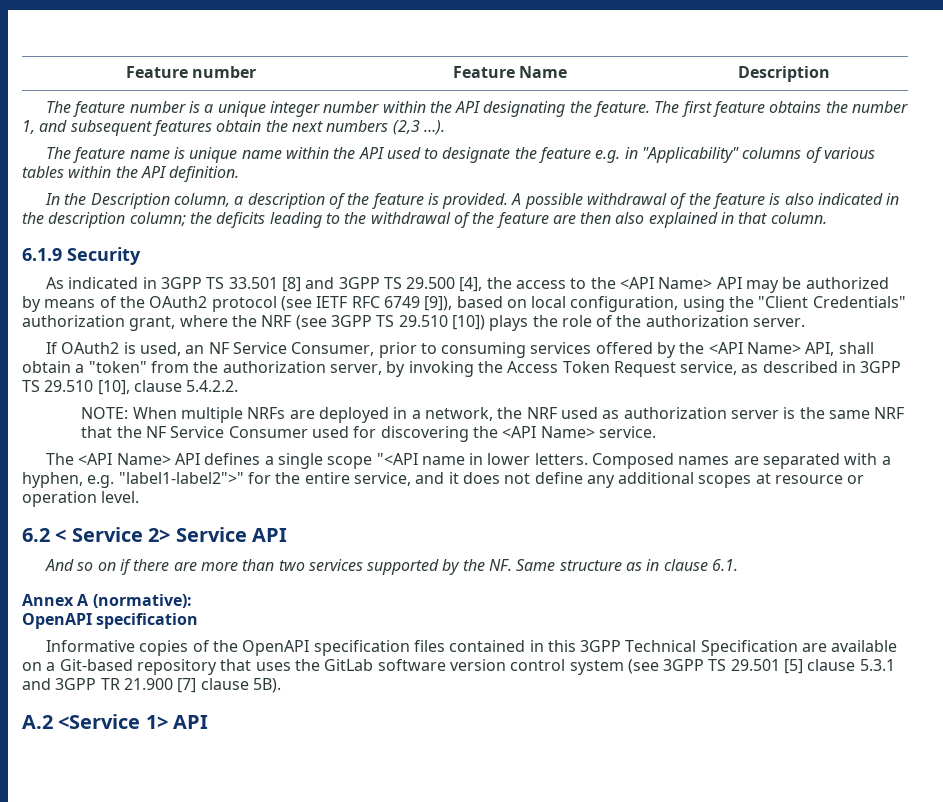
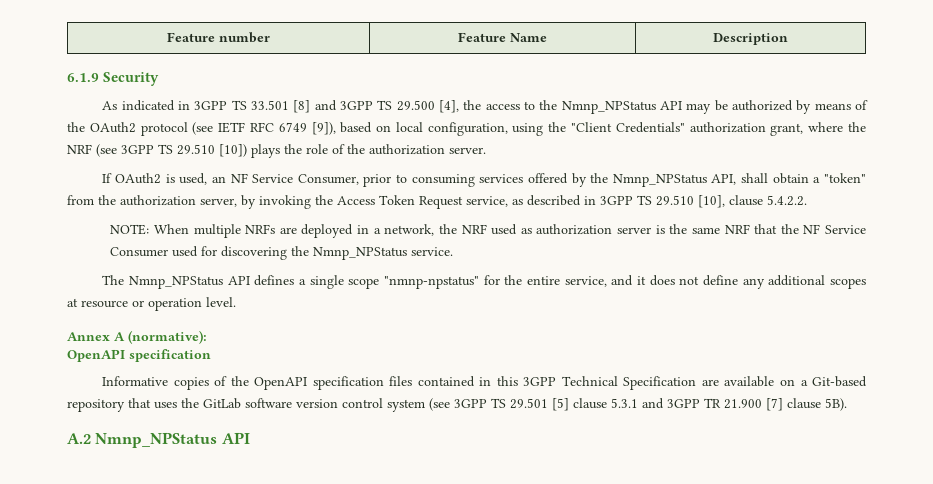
- The feature number is a unique integer number within the API designating the feature. The first feature obtains the number 1, and subsequent features obtain the next numbers (2,3 …).
- The feature name is unique name within the API used to designate the feature e.g. in "Applicability" columns of various tables within the API definition.
- In the Description column, a description of the feature is provided. A possible withdrawal of the feature is also indicated in the description column; the deficits leading to the withdrawal of the feature are then also explained in that column.
- As indicated in 3GPP TS 33.501 [8] and 3GPP TS 29.500 [4], the access to the <API Name> API may be authorized by means of the OAuth2 protocol (see IETF RFC 6749 [9]), based on local configuration, using the "Client Credentials" authorization grant, where the NRF (see 3GPP TS 29.510 [10]) plays the role of the authorization server.
+ As indicated in 3GPP TS 33.501 [8] and 3GPP TS 29.500 [4], the access to the Nmnp_NPStatus API may be authorized by means of the OAuth2 protocol (see IETF RFC 6749 [9]), based on local configuration, using the "Client Credentials" authorization grant, where the NRF (see 3GPP TS 29.510 [10]) plays the role of the authorization server.
- If OAuth2 is used, an NF Service Consumer, prior to consuming services offered by the <API Name> API, shall obtain a "token" from the authorization server, by invoking the Access Token Request service, as described in 3GPP TS 29.510 [10], clause 5.4.2.2.
+ If OAuth2 is used, an NF Service Consumer, prior to consuming services offered by the Nmnp_NPStatus API, shall obtain a "token" from the authorization server, by invoking the Access Token Request service, as described in 3GPP TS 29.510 [10], clause 5.4.2.2.
- NOTE: When multiple NRFs are deployed in a network, the NRF used as authorization server is the same NRF that the NF Service Consumer used for discovering the <API Name> service.
+ NOTE: When multiple NRFs are deployed in a network, the NRF used as authorization server is the same NRF that the NF Service Consumer used for discovering the Nmnp_NPStatus service.
- The <API Name> API defines a single scope "<API name in lower letters. Composed names are separated with a hyphen, e.g. "label1-label2">" for the entire service, and it does not define any additional scopes at resource or operation level.
+ The Nmnp_NPStatus API defines a single scope "nmnp-npstatus" for the entire service, and it does not define any additional scopes at resource or operation level.
- 6.2 < Service 2> Service API
- And so on if there are more than two services supported by the NF. Same structure as in clause 6.1.
- A.2 <Service 1> API
+ A.2 Nmnp_NPStatus API

